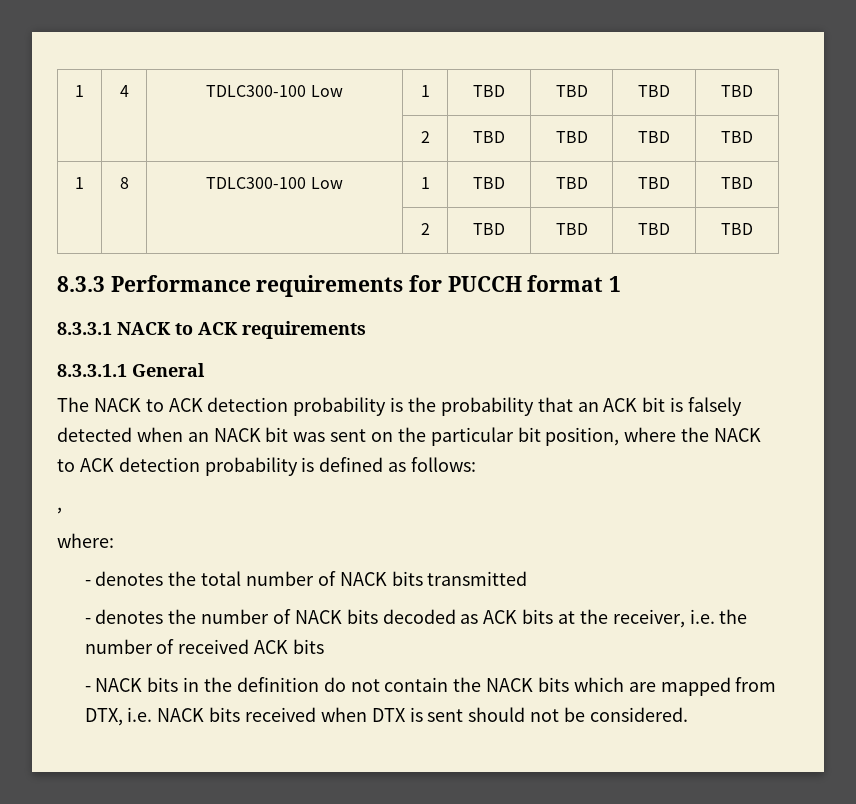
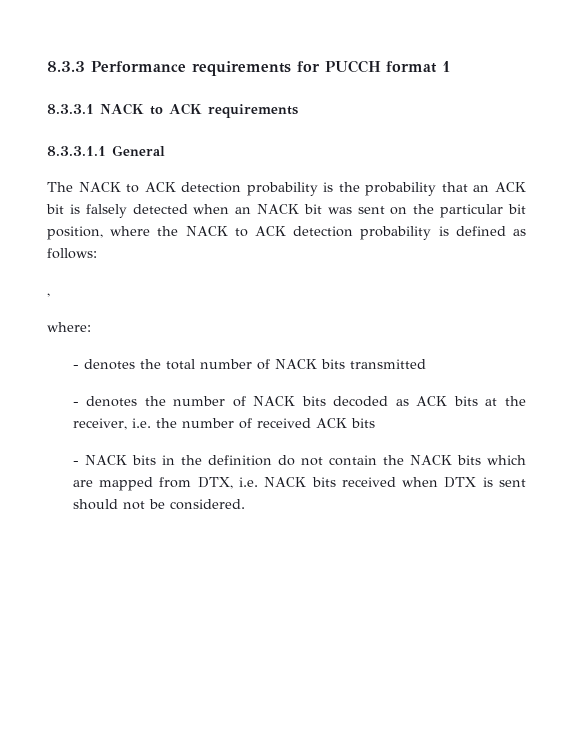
- 1 | 4 | TDLC300-100 Low | 1 | TBD | TBD | TBD | TBD
- | | | 2 | TBD | TBD | TBD | TBD
- 1 | 8 | TDLC300-100 Low | 1 | TBD | TBD | TBD | TBD
- | | | 2 | TBD | TBD | TBD | TBD

